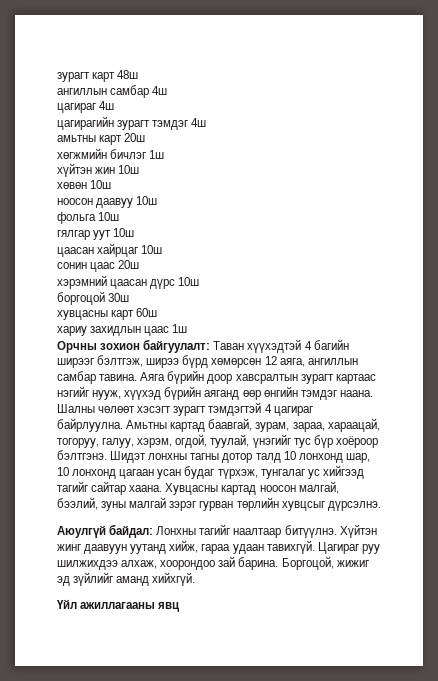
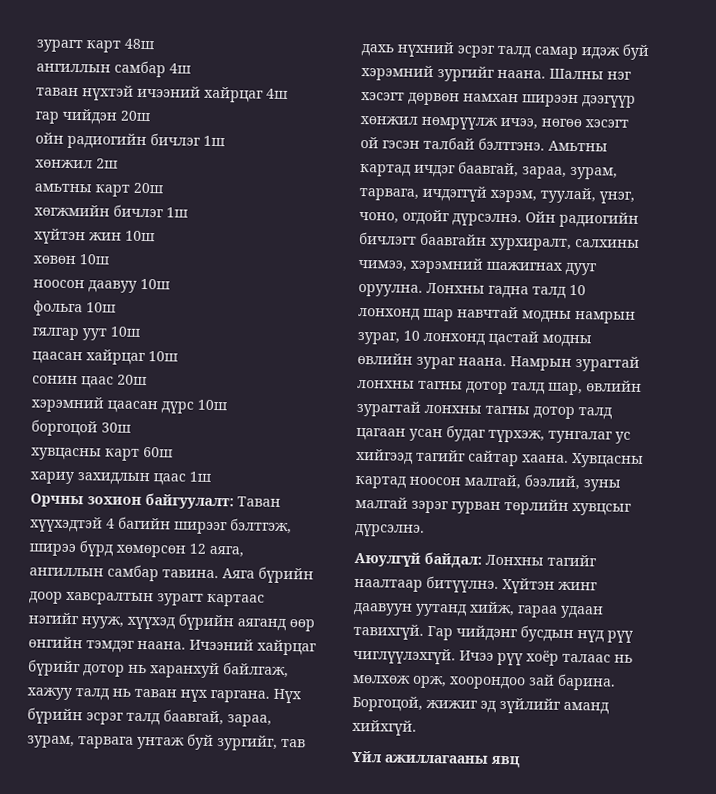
- цагираг 4ш
- цагирагийн зурагт тэмдэг 4ш
+ таван нүхтэй ичээний хайрцаг 4ш
+ гар чийдэн 20ш
+ ойн радиогийн бичлэг 1ш
+ хөнжил 2ш
- Шалны чөлөөт хэсэгт зурагт тэмдэгтэй 4 цагираг байрлуулна. Амьтны картад баавгай, зурам, зараа, хараацай, тогоруу, галуу, хэрэм, огдой, туулай, үнэгийг тус бүр хоёроор бэлтгэнэ. Шидэт лонхны тагны дотор талд 10 лонхонд шар, 10 лонхонд цагаан усан будаг түрхэж, тунгалаг ус хийгээд тагийг сайтар хаана.
+ Ичээний хайрцаг бүрийг дотор нь харанхуй байлгаж, хажуу талд нь таван нүх гаргана. Нүх бүрийн эсрэг талд баавгай, зараа, зурам, тарвага унтаж буй зургийг, тав дахь нүхний эсрэг талд самар идэж буй хэрэмний зургийг наана. Шалны нэг хэсэгт дөрвөн намхан ширээн дээгүүр хөнжил нөмрүүлж ичээ, нөгөө хэсэгт ой гэсэн талбай бэлтгэнэ. Амьтны картад ичдэг баавгай, зараа, зурам, тарвага, ичдэггүй хэрэм, туулай, үнэг, чоно, огдойг дүрсэлнэ. Ойн радиогийн бичлэгт баавгайн хурхиралт, салхины чимээ, хэрэмний шажигнах дууг оруулна. Лонхны гадна талд 10 лонхонд шар навчтай модны намрын зураг, 10 лонхонд цастай модны өвлийн зураг наана. Намрын зурагтай лонхны тагны дотор талд шар, өвлийн зурагтай лонхны тагны дотор талд цагаан усан будаг түрхэж, тунгалаг ус хийгээд тагийг сайтар хаана.
- Цагираг руу шилжихдээ алхаж, хоорондоо зай барина.
+ Гар чийдэнг бусдын нүд рүү чиглүүлэхгүй. Ичээ рүү хоёр талаас нь мөлхөж орж, хоорондоо зай барина.

